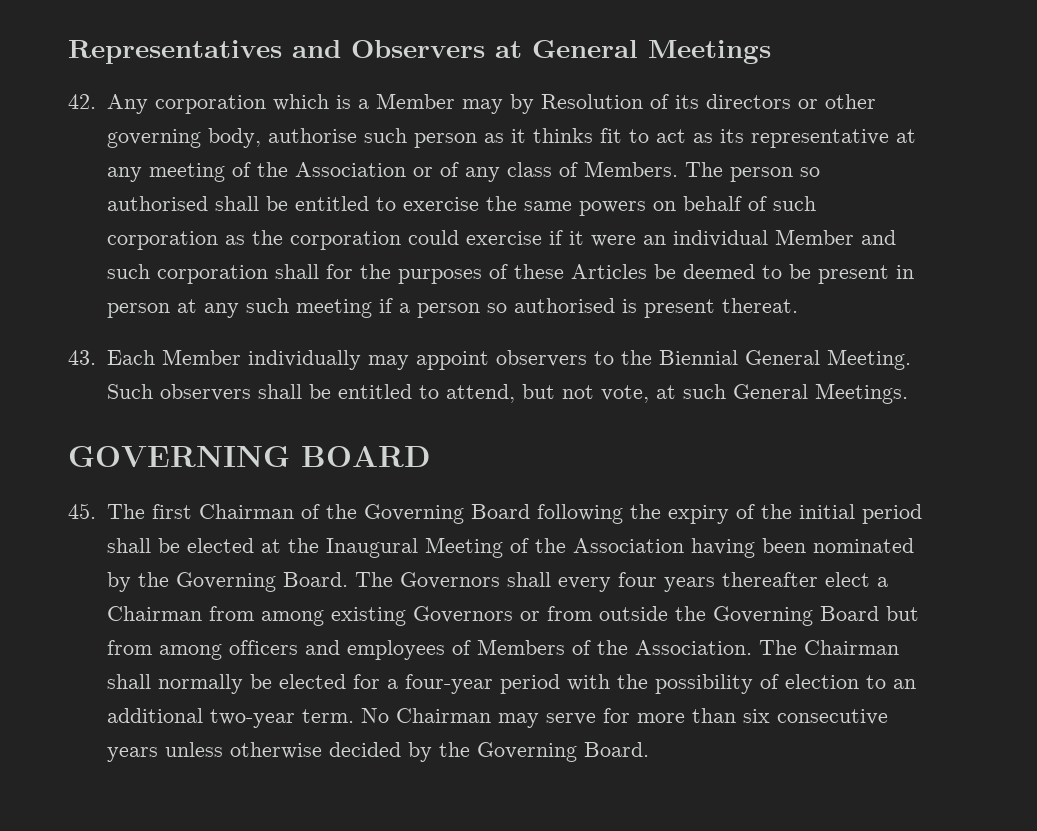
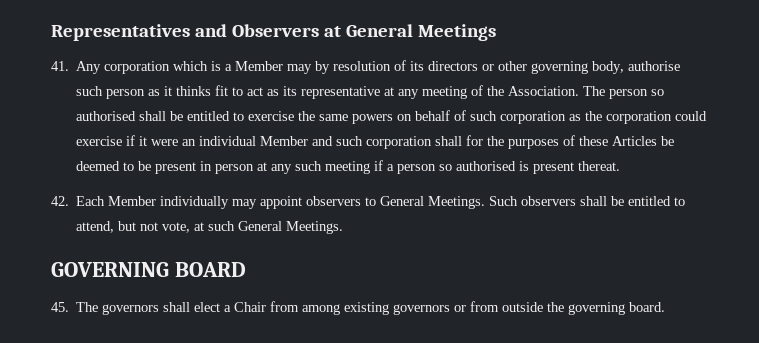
- 42. Any corporation which is a Member may by Resolution of its directors or other governing body, authorise such person as it thinks fit to act as its representative at any meeting of the Association or of any class of Members.
+ 41. Any corporation which is a Member may by resolution of its directors or other governing body, authorise such person as it thinks fit to act as its representative at any meeting of the Association.
- 43. Each Member individually may appoint observers to the Biennial General Meeting.
+ 42. Each Member individually may appoint observers to General Meetings.
- 45. The first Chairman of the Governing Board following the expiry of the initial period shall be elected at the Inaugural Meeting of the Association having been nominated by the Governing Board. The Governors shall every four years thereafter elect a Chairman from among existing Governors or from outside the Governing Board but from among officers and employees of Members of the Association. The Chairman shall normally be elected for a four-year period with the possibility of election to an additional two-year term. No Chairman may serve for more than six consecutive years unless otherwise decided by the Governing Board.
+ 45. The governors shall elect a Chair from among existing governors or from outside the governing board.

